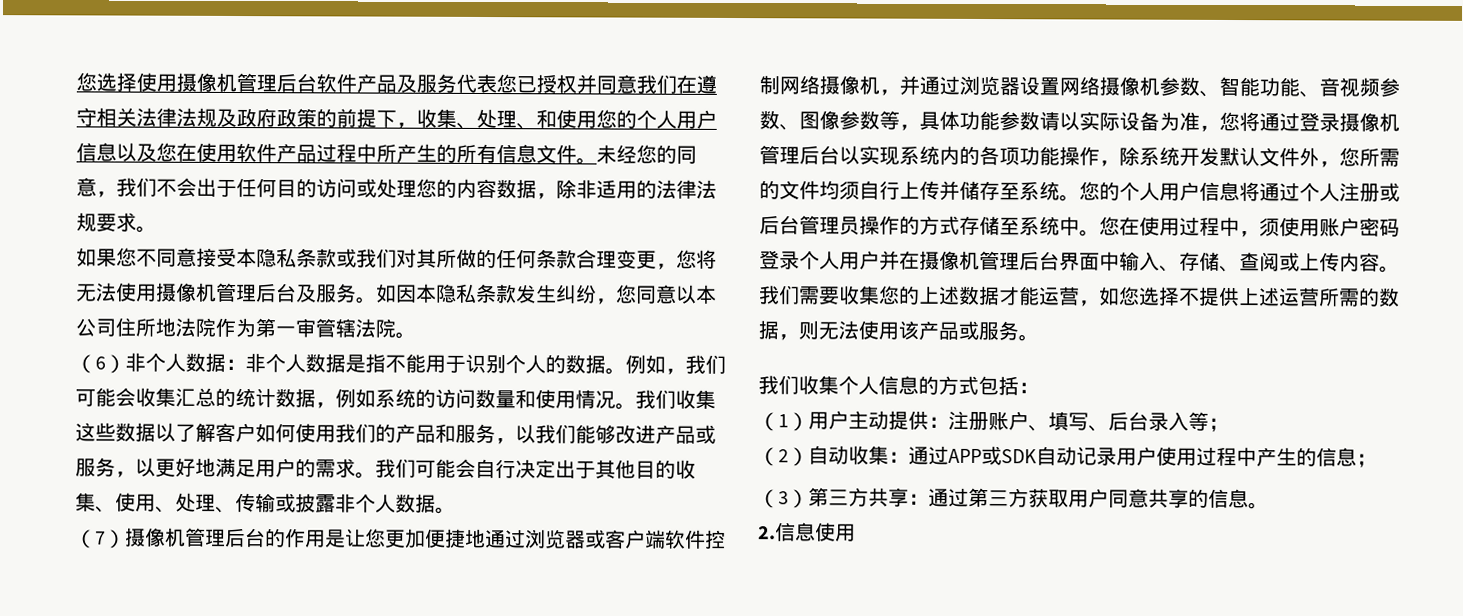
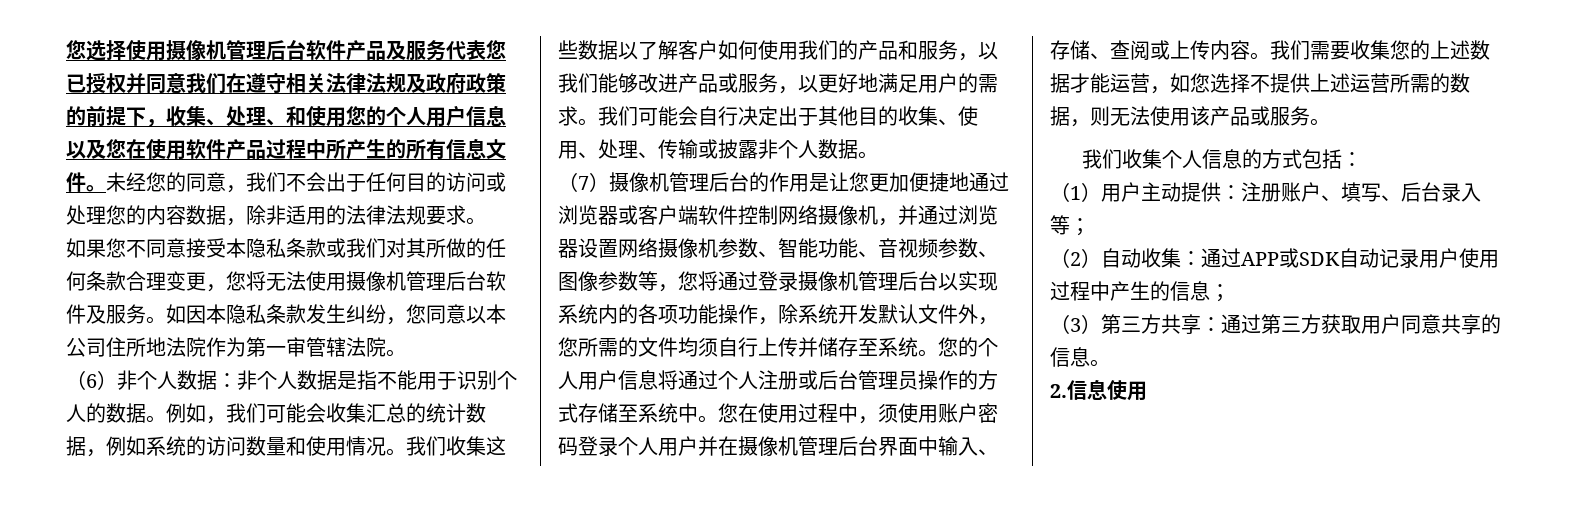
- 如果您不同意接受本隐私条款或我们对其所做的任何条款合理变更，您将无法使用摄像机管理后台及服务。
+ 如果您不同意接受本隐私条款或我们对其所做的任何条款合理变更，您将无法使用摄像机管理后台软件及服务。
- （7）摄像机管理后台的作用是让您更加便捷地通过浏览器或客户端软件控制网络摄像机，并通过浏览器设置网络摄像机参数、智能功能、音视频参数、图像参数等，具体功能参数请以实际设备为准，您将通过登录摄像机管理后台以实现系统内的各项功能操作，除系统开发默认文件外，您所需的文件均须自行上传并储存至系统。
+ （7）摄像机管理后台的作用是让您更加便捷地通过浏览器或客户端软件控制网络摄像机，并通过浏览器设置网络摄像机参数、智能功能、音视频参数、图像参数等，您将通过登录摄像机管理后台以实现系统内的各项功能操作，除系统开发默认文件外，您所需的文件均须自行上传并储存至系统。

